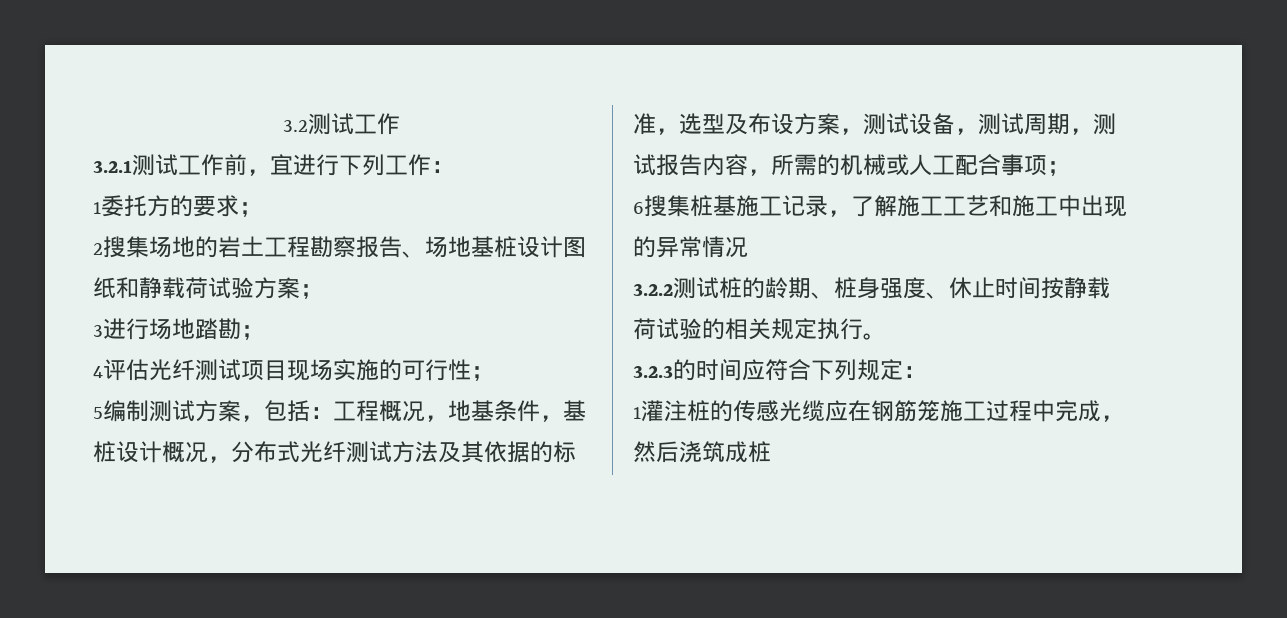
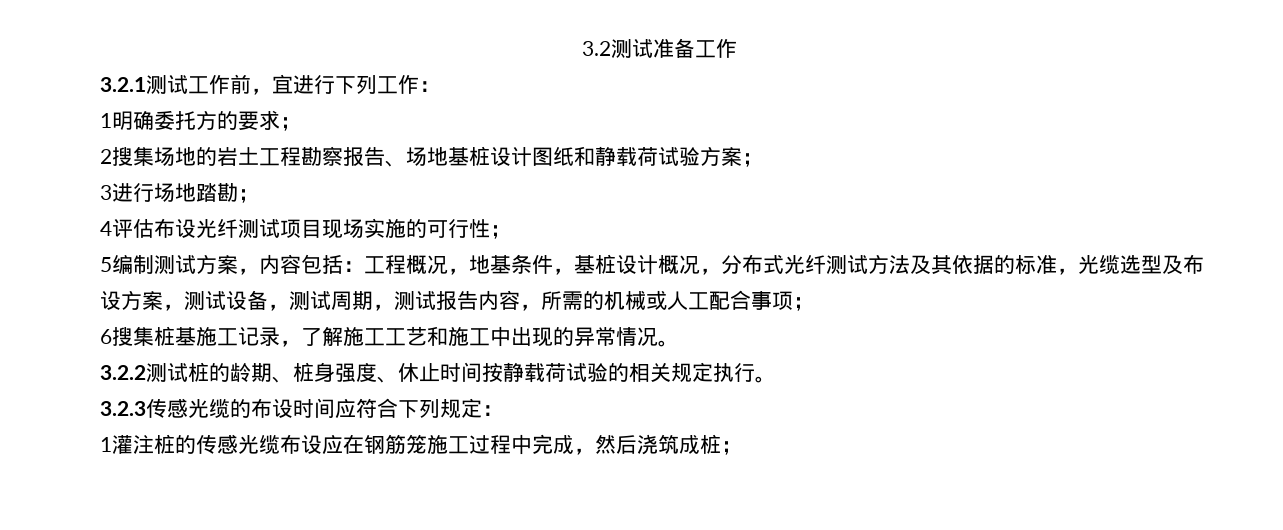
- 3.2测试工作
+ 3.2测试准备工作
- 1委托方的要求；
+ 1明确委托方的要求；
- 4评估光纤测试项目现场实施的可行性；
+ 4评估布设光纤测试项目现场实施的可行性；
- 5编制测试方案，包括：工程概况，地基条件，基桩设计概况，分布式光纤测试方法及其依据的标准，选型及布设方案，测试设备，测试周期，测试报告内容，所需的机械或人工配合事项；
+ 5编制测试方案，内容包括：工程概况，地基条件，基桩设计概况，分布式光纤测试方法及其依据的标准，光缆选型及布设方案，测试设备，测试周期，测试报告内容，所需的机械或人工配合事项；
- 6搜集桩基施工记录，了解施工工艺和施工中出现的异常情况
+ 6搜集桩基施工记录，了解施工工艺和施工中出现的异常情况。
- 3.2.3的时间应符合下列规定：
+ 3.2.3传感光缆的布设时间应符合下列规定：
- 1灌注桩的传感光缆应在钢筋笼施工过程中完成，然后浇筑成桩
+ 1灌注桩的传感光缆布设应在钢筋笼施工过程中完成，然后浇筑成桩；

